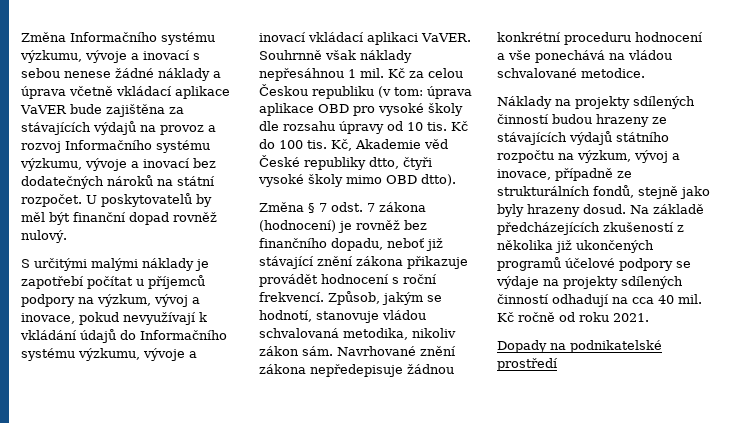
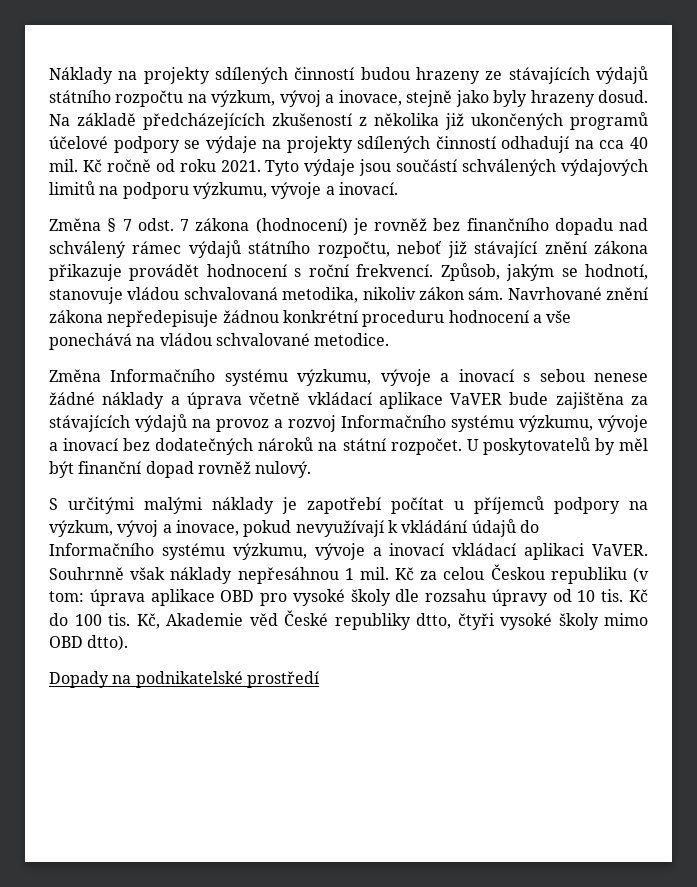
+ Náklady na projekty sdílených činností budou hrazeny ze stávajících výdajů státního rozpočtu na výzkum, vývoj a inovace, stejně jako byly hrazeny dosud. Na základě předcházejících zkušeností z několika již ukončených programů účelové podpory se výdaje na projekty sdílených činností odhadují na cca 40 mil. Kč ročně od roku 2021. Tyto výdaje jsou součástí schválených výdajových limitů na podporu výzkumu, vývoje a inovací.
+ Změna § 7 odst. 7 zákona (hodnocení) je rovněž bez finančního dopadu nad schválený rámec výdajů státního rozpočtu, neboť již stávající znění zákona přikazuje provádět hodnocení s roční frekvencí. Způsob, jakým se hodnotí, stanovuje vládou schvalovaná metodika, nikoliv zákon sám. Navrhované znění zákona nepředepisuje žádnou konkrétní proceduru hodnocení a vše ponechává na vládou schvalované metodice.
- Změna § 7 odst. 7 zákona (hodnocení) je rovněž bez finančního dopadu, neboť již stávající znění zákona přikazuje provádět hodnocení s roční frekvencí. Způsob, jakým se hodnotí, stanovuje vládou schvalovaná metodika, nikoliv zákon sám. Navrhované znění zákona nepředepisuje žádnou konkrétní proceduru hodnocení a vše ponechává na vládou schvalované metodice.
- Náklady na projekty sdílených činností budou hrazeny ze stávajících výdajů státního rozpočtu na výzkum, vývoj a inovace, případně ze strukturálních fondů, stejně jako byly hrazeny dosud. Na základě předcházejících zkušeností z několika již ukončených programů účelové podpory se výdaje na projekty sdílených činností odhadují na cca 40 mil. Kč ročně od roku 2021.

